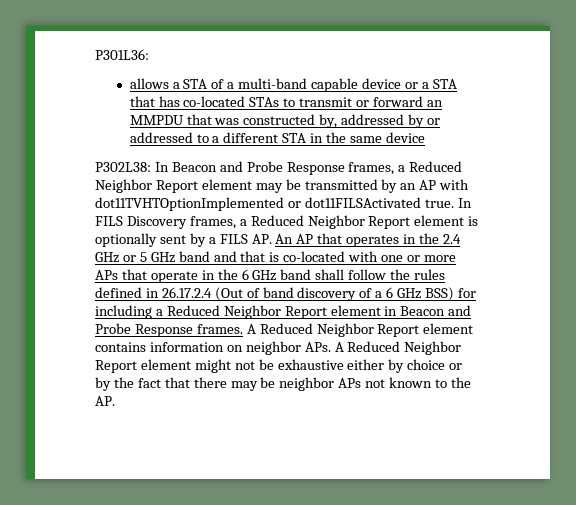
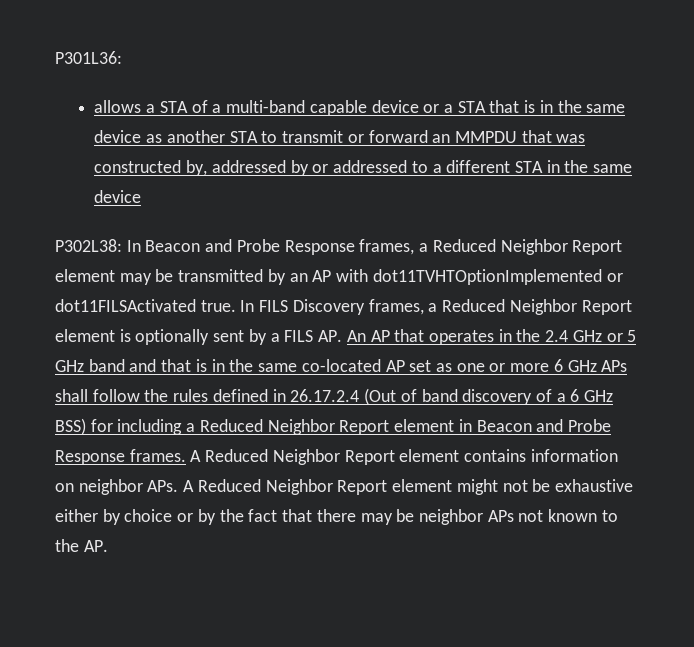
- allows a STA of a multi-band capable device or a STA that has co-located STAs to transmit or forward an MMPDU that was constructed by, addressed by or addressed to a different STA in the same device
+ allows a STA of a multi-band capable device or a STA that is in the same device as another STA to transmit or forward an MMPDU that was constructed by, addressed by or addressed to a different STA in the same device
- In FILS Discovery frames, a Reduced Neighbor Report element is optionally sent by a FILS AP. An AP that operates in the 2.4 GHz or 5 GHz band and that is co-located with one or more APs that operate in the 6 GHz band shall follow the rules defined in 26.17.2.4 (Out of band discovery of a 6 GHz BSS) for including a Reduced Neighbor Report element in Beacon and Probe Response frames.
+ In FILS Discovery frames, a Reduced Neighbor Report element is optionally sent by a FILS AP. An AP that operates in the 2.4 GHz or 5 GHz band and that is in the same co-located AP set as one or more 6 GHz APs shall follow the rules defined in 26.17.2.4 (Out of band discovery of a 6 GHz BSS) for including a Reduced Neighbor Report element in Beacon and Probe Response frames.

